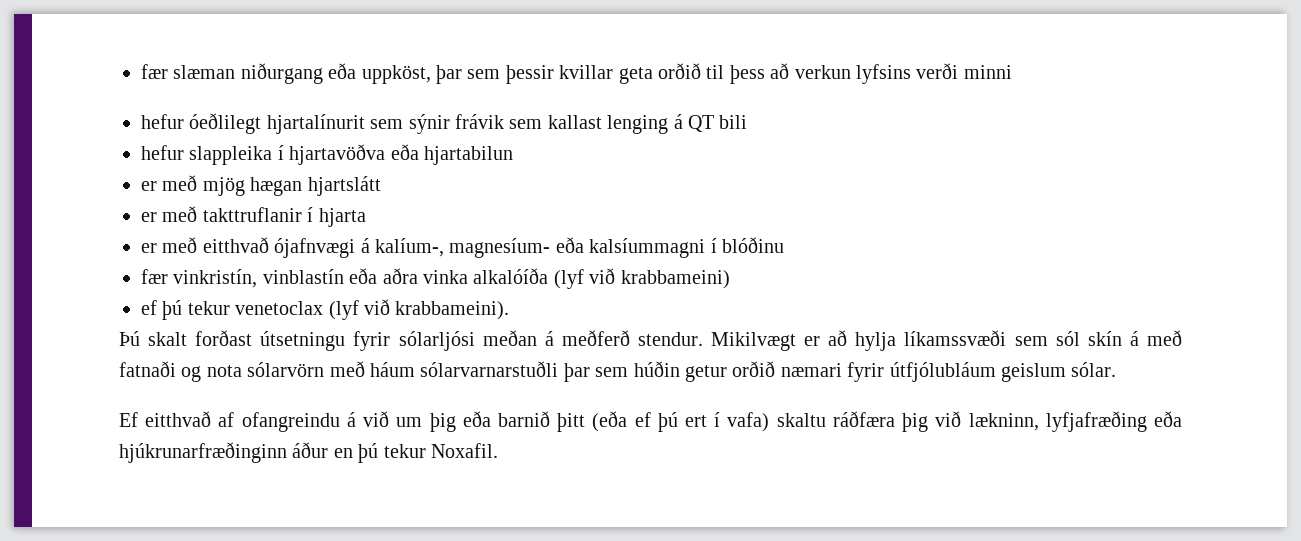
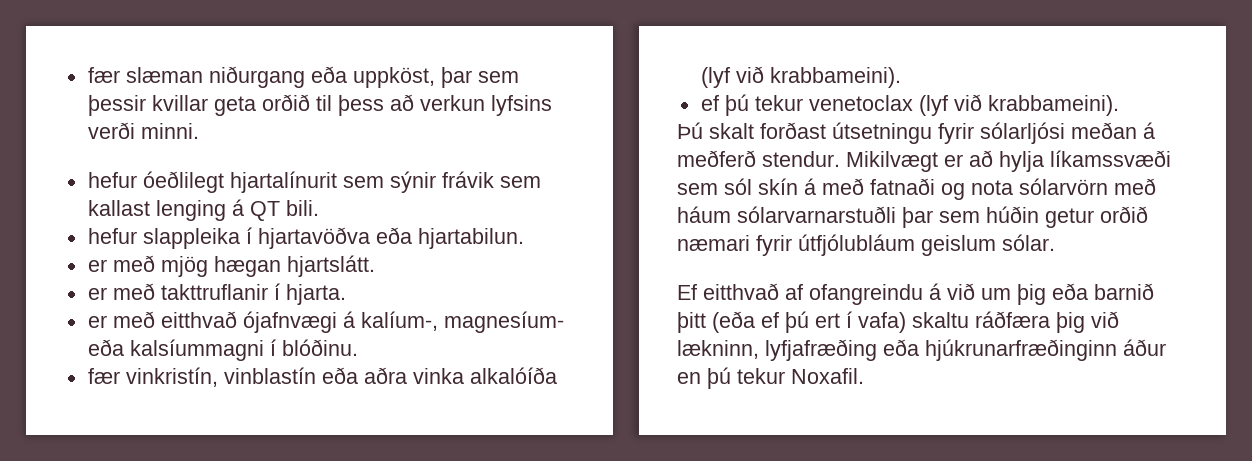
- fær slæman niðurgang eða uppköst, þar sem þessir kvillar geta orðið til þess að verkun lyfsins verði minni
+ fær slæman niðurgang eða uppköst, þar sem þessir kvillar geta orðið til þess að verkun lyfsins verði minni.
- hefur óeðlilegt hjartalínurit sem sýnir frávik sem kallast lenging á QT bili
+ hefur óeðlilegt hjartalínurit sem sýnir frávik sem kallast lenging á QT bili.
- hefur slappleika í hjartavöðva eða hjartabilun
+ hefur slappleika í hjartavöðva eða hjartabilun.
- er með mjög hægan hjartslátt
+ er með mjög hægan hjartslátt.
- er með takttruflanir í hjarta
+ er með takttruflanir í hjarta.
- er með eitthvað ójafnvægi á kalíum-, magnesíum- eða kalsíummagni í blóðinu
+ er með eitthvað ójafnvægi á kalíum-, magnesíum- eða kalsíummagni í blóðinu.
- fær vinkristín, vinblastín eða aðra vinka alkalóíða (lyf við krabbameini)
+ fær vinkristín, vinblastín eða aðra vinka alkalóíða (lyf við krabbameini).

